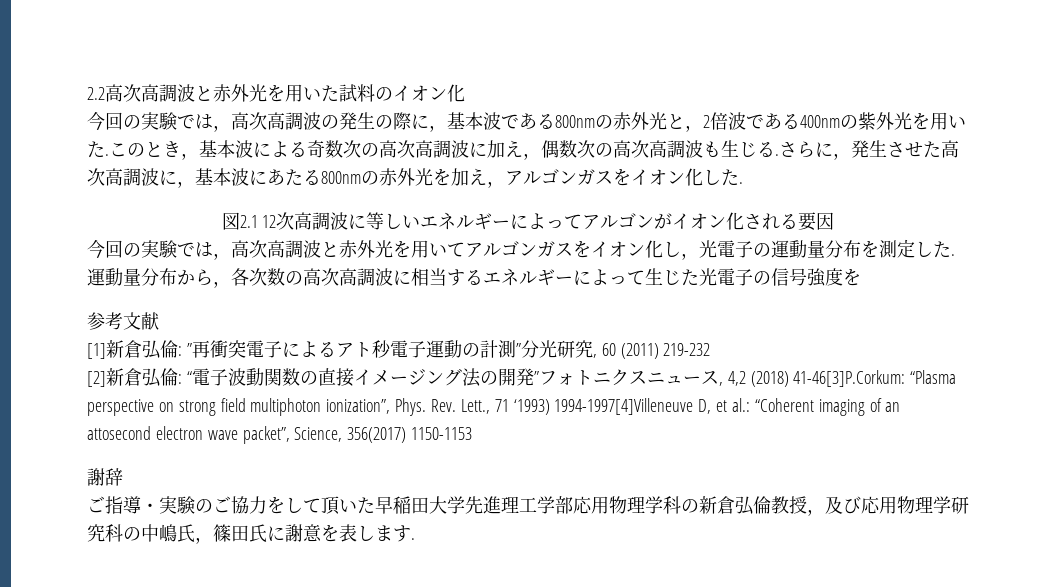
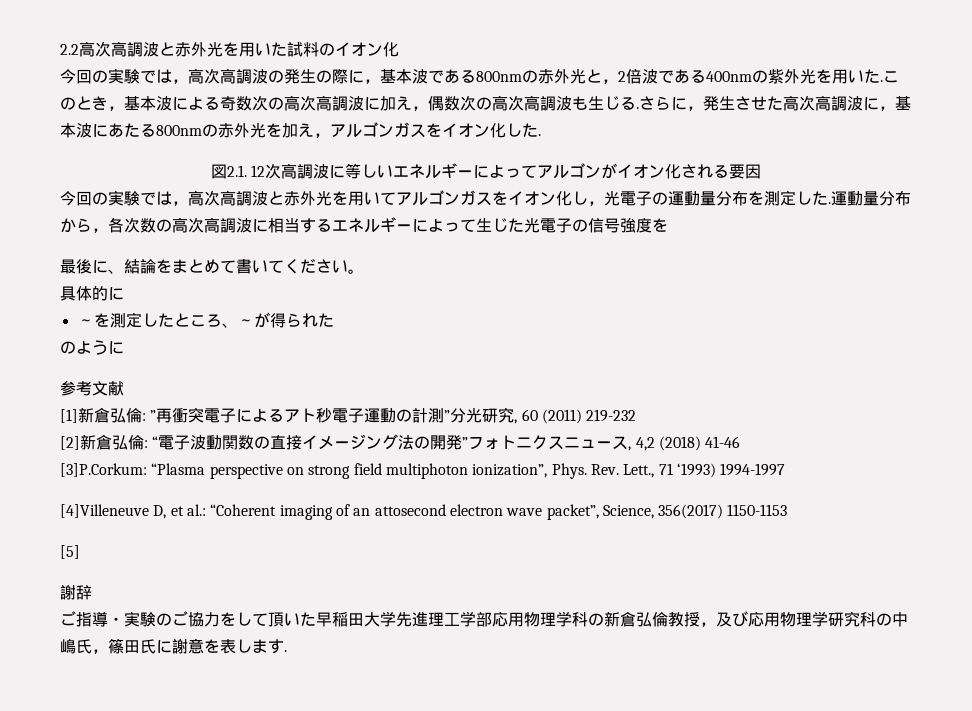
- 図2.1 12次高調波に等しいエネルギーによってアルゴンがイオン化される要因
+ 図2.1. 12次高調波に等しいエネルギーによってアルゴンがイオン化される要因
+ 最後に、結論をまとめて書いてください。
+ 具体的に
+ ～を測定したところ、～が得られた
+ のように
- [2]新倉弘倫: “電子波動関数の直接イメージング法の開発”フォトニクスニュース, 4,2 (2018) 41-46[3]P.Corkum: “Plasma perspective on strong field multiphoton ionization”, Phys.
+ [2]新倉弘倫: “電子波動関数の直接イメージング法の開発”フォトニクスニュース, 4,2 (2018) 41-46
+ [3]P.Corkum: “Plasma perspective on strong field multiphoton ionization”, Phys.
- Rev. Lett., 71 ‘1993) 1994-1997[4]Villeneuve D, et al.: “Coherent imaging of an attosecond electron wave packet”, Science, 356(2017) 1150-1153
+ Rev. Lett., 71 ‘1993) 1994-1997
+ [4]Villeneuve D, et al.: “Coherent imaging of an attosecond electron wave packet”, Science, 356(2017) 1150-1153
+ [5]

